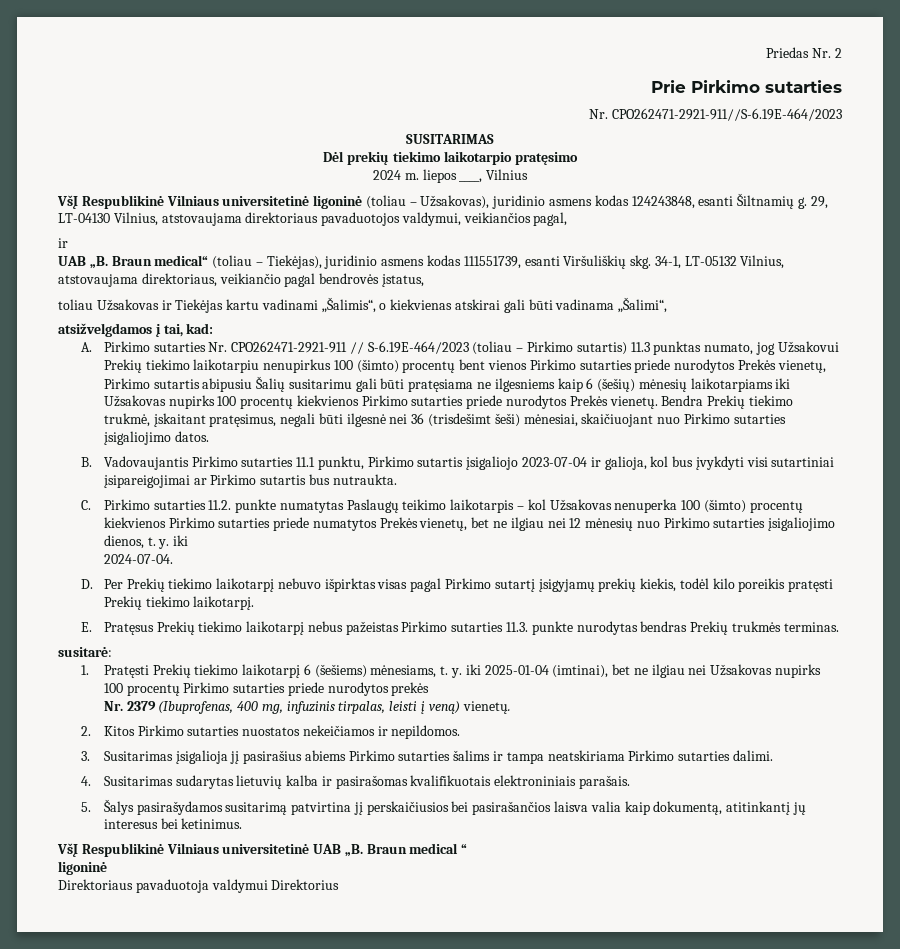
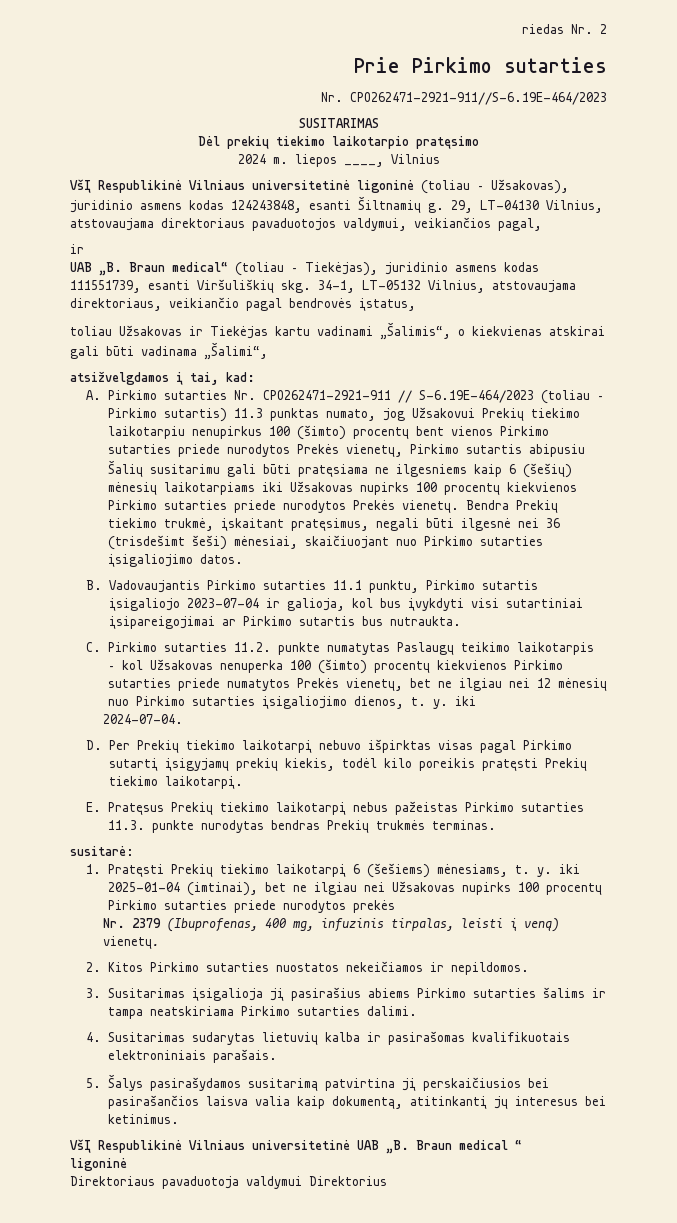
- Priedas Nr. 2
+ riedas Nr. 2

